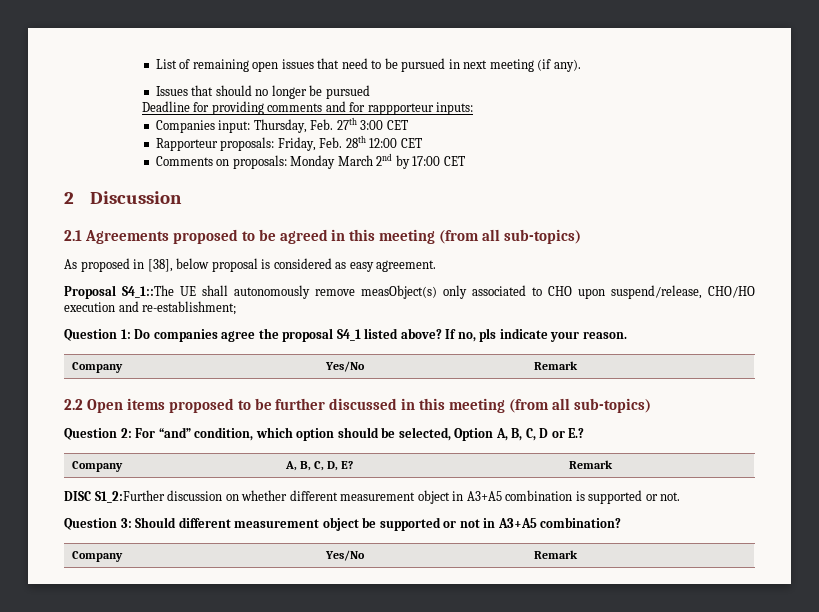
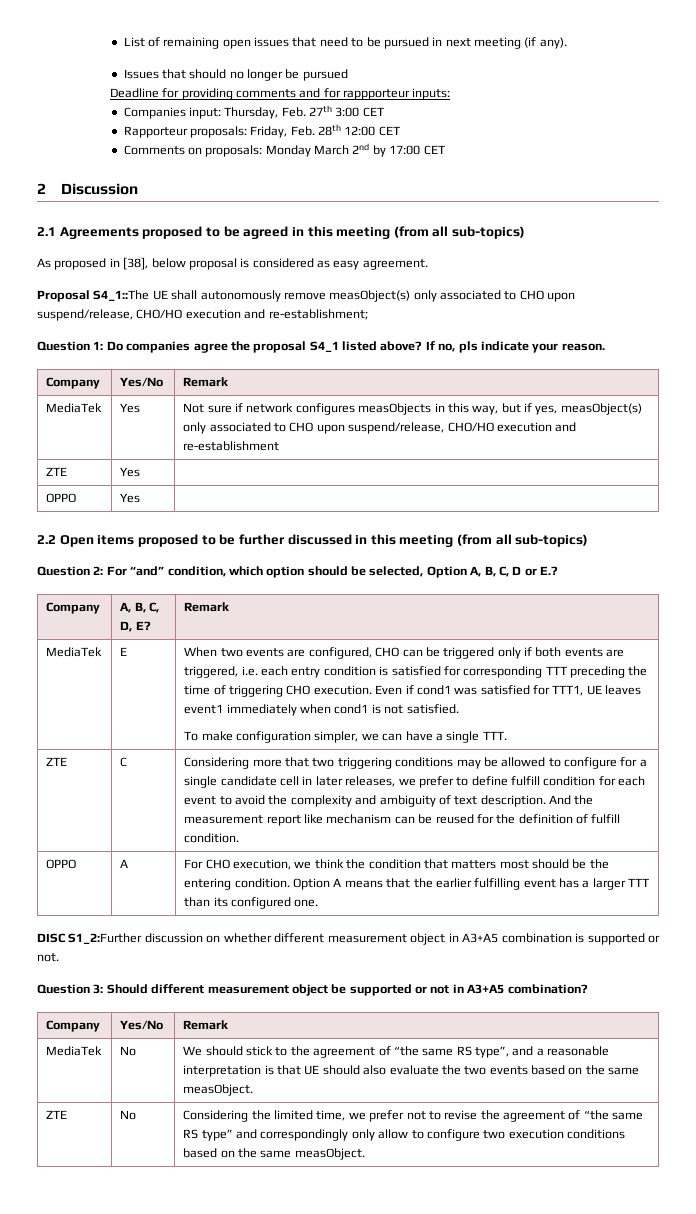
+ MediaTek | Yes | Not sure if network configures measObjects in this way, but if yes, measObject(s) only associated to CHO upon suspend/release, CHO/HO execution and re-establishment
+ ZTE | Yes |
+ OPPO | Yes |
+ MediaTek | E | When two events are configured, CHO can be triggered only if both events are triggered, i.e. each entry condition is satisfied for corresponding TTT preceding the time of triggering CHO execution. Even if cond1 was satisfied for TTT1, UE leaves event1 immediately when cond1 is not satisfied.
+ To make configuration simpler, we can have a single TTT.
+ ZTE | C | Considering more that two triggering conditions may be allowed to configure for a single candidate cell in later releases, we prefer to define fulfill condition for each event to avoid the complexity and ambiguity of text description. And the measurement report like mechanism can be reused for the definition of fulfill condition.
+ OPPO | A | For CHO execution, we think the condition that matters most should be the entering condition. Option A means that the earlier fulfilling event has a larger TTT than its configured one.
+ MediaTek | No | We should stick to the agreement of “the same RS type”, and a reasonable interpretation is that UE should also evaluate the two events based on the same measObject.
+ ZTE | No | Considering the limited time, we prefer not to revise the agreement of “the same RS type” and correspondingly only allow to configure two execution conditions based on the same measObject.

